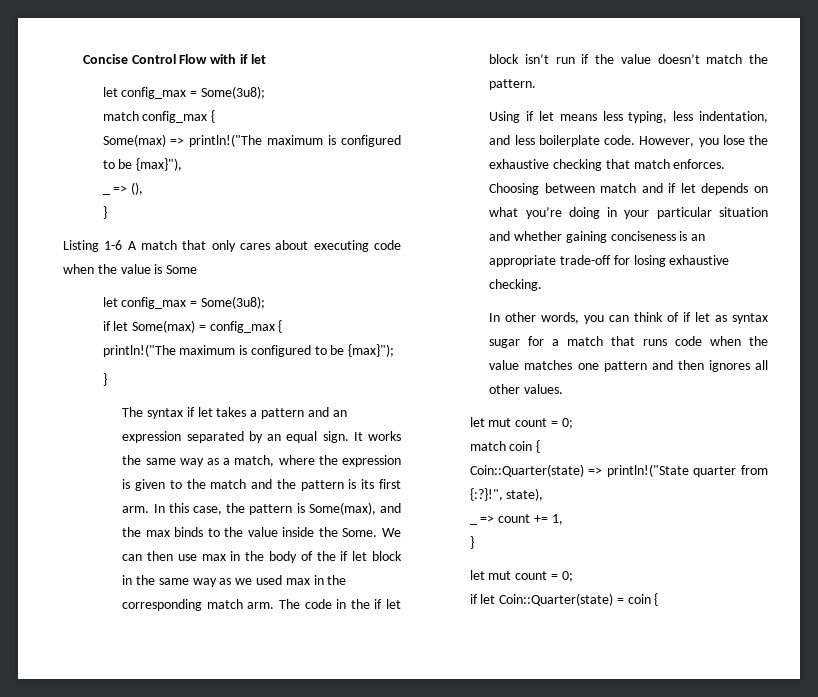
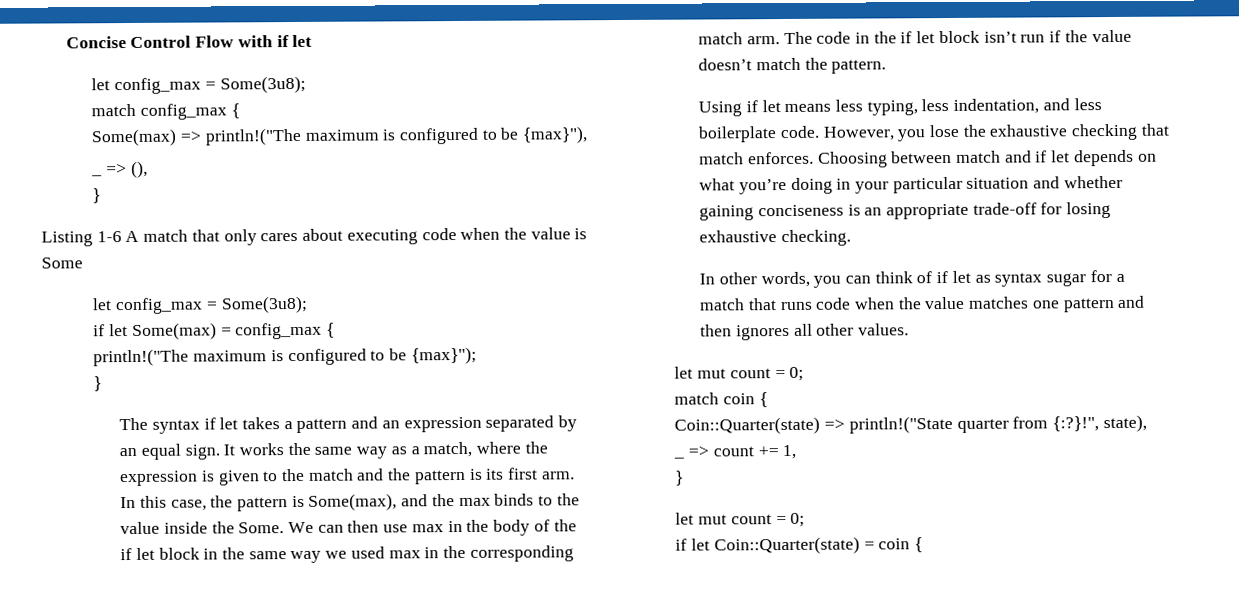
- We can then use max in the body of the if let block in the same way as we used max in the corresponding match arm.
+ We can then use max in the body of the if let block in the same way we used max in the corresponding match arm.

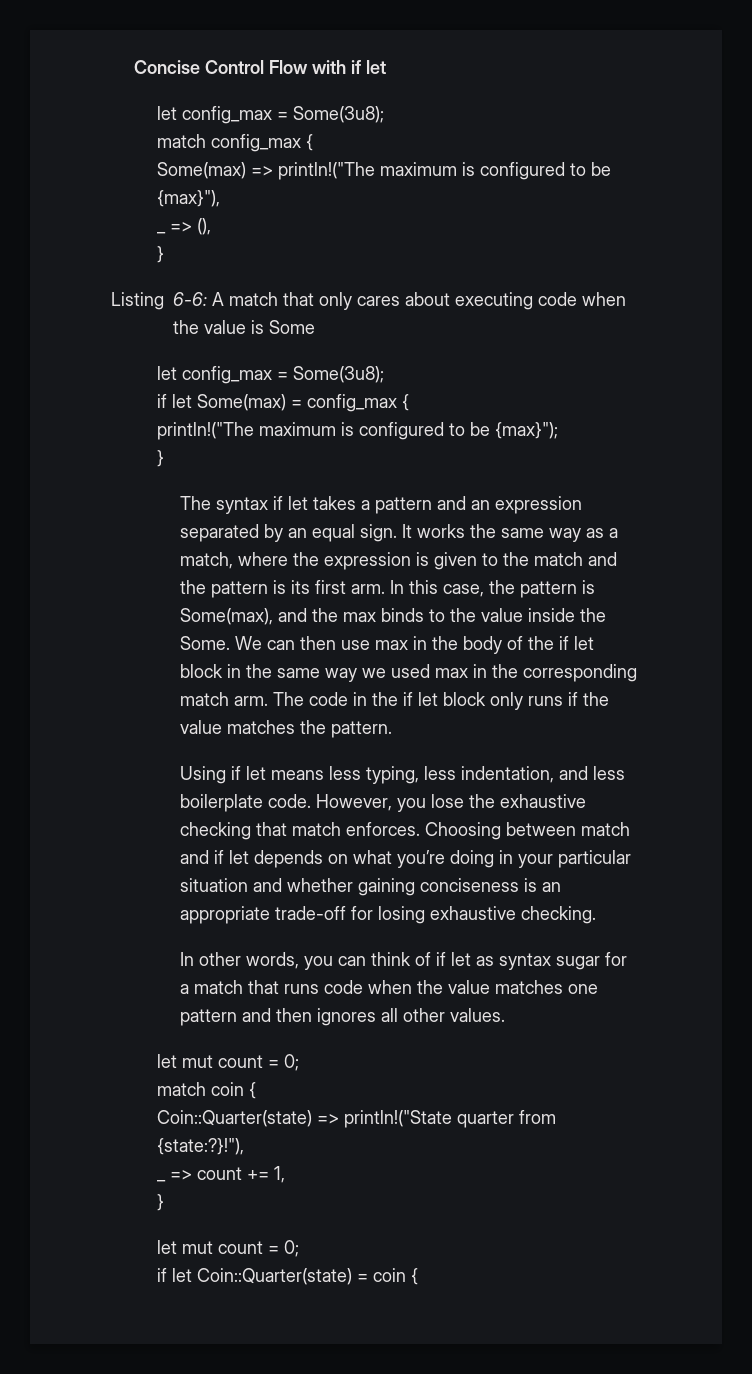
- Listing 1-6 A match that only cares about executing code when the value is Some
+ Listing 6-6: A match that only cares about executing code when the value is Some
- The code in the if let block isn’t run if the value doesn’t match the pattern.
+ The code in the if let block only runs if the value matches the pattern.
- Coin::Quarter(state) => println!("State quarter from {:?}!", state),
+ Coin::Quarter(state) => println!("State quarter from {state:?}!"),

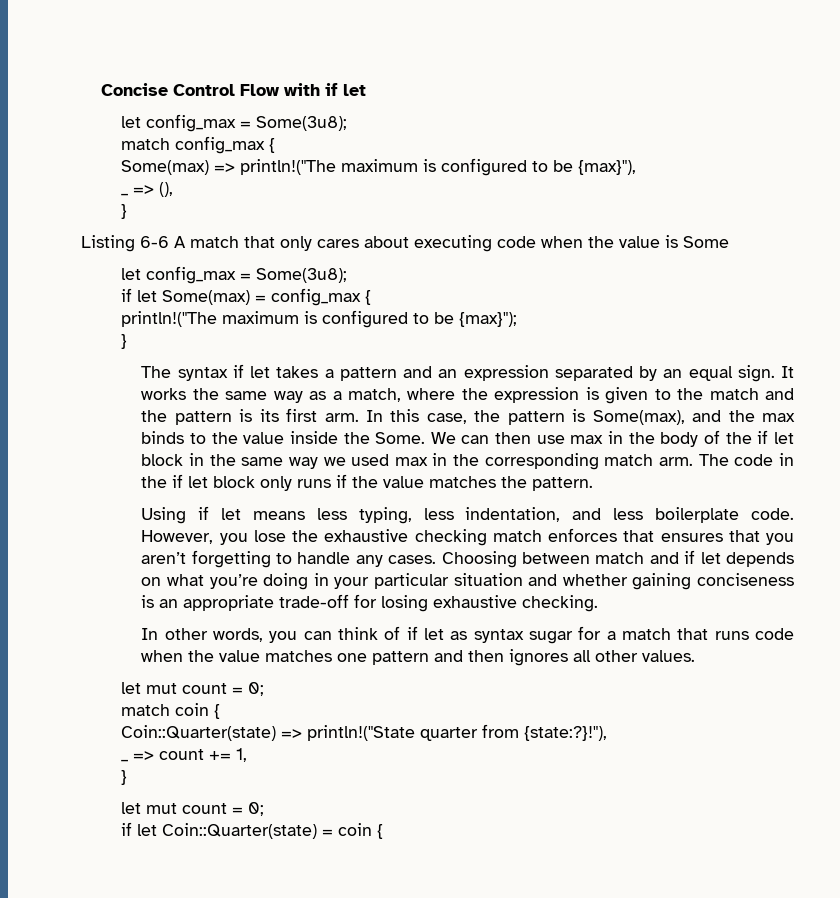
- Listing 6-6: A match that only cares about executing code when the value is Some
+ Listing 6-6 A match that only cares about executing code when the value is Some
- However, you lose the exhaustive checking that match enforces.
+ However, you lose the exhaustive checking match enforces that ensures that you aren’t forgetting to handle any cases.

